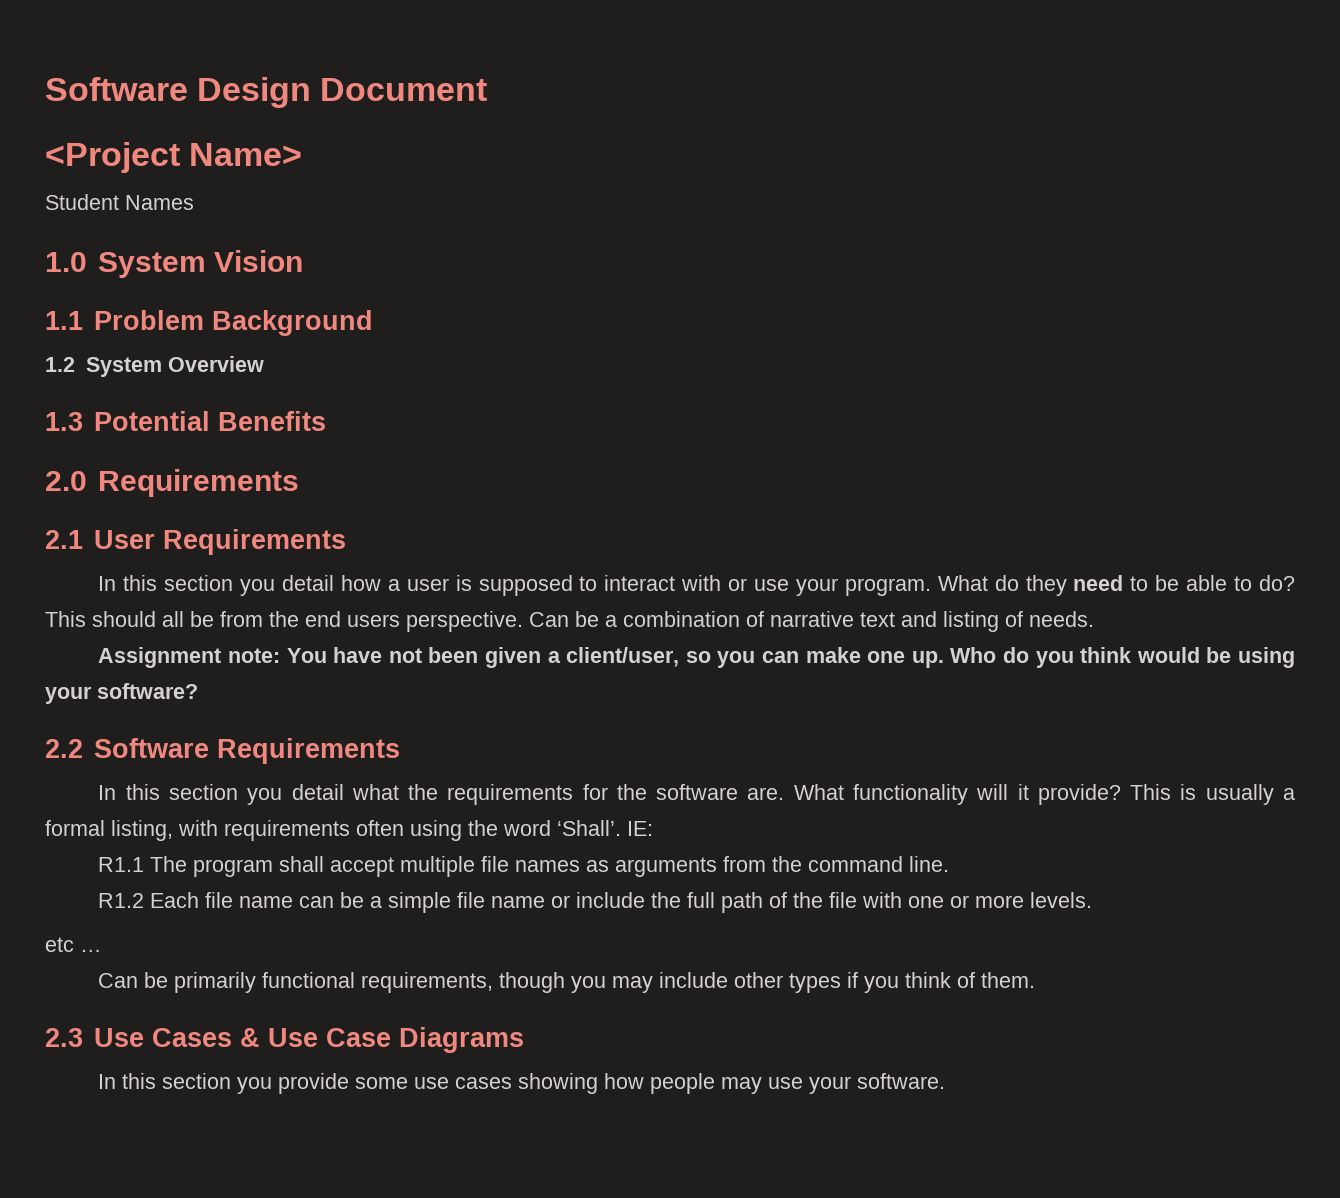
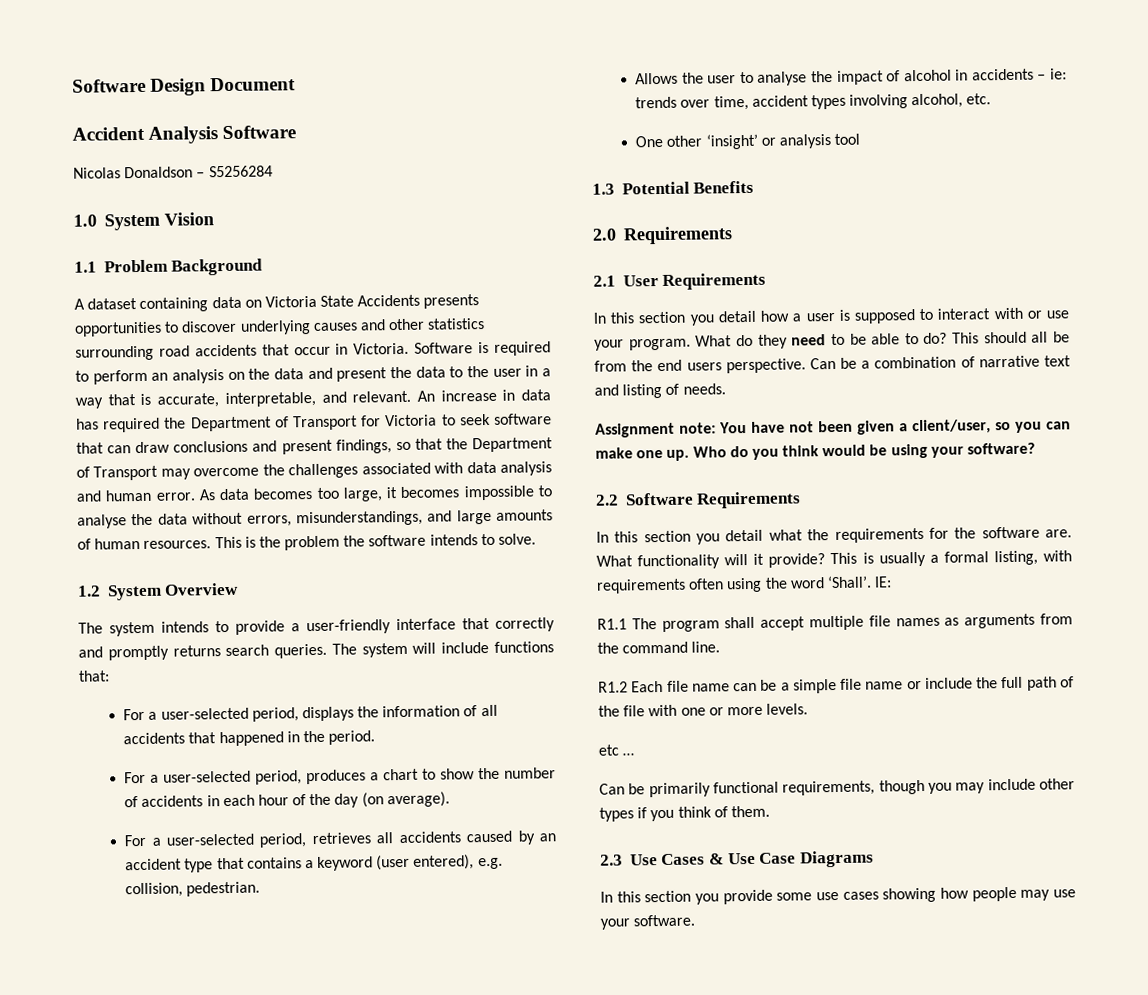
- <Project Name>
- Student Names
+ Accident Analysis Software
+ Nicolas Donaldson – S5256284
+ A dataset containing data on Victoria State Accidents presents opportunities to discover underlying causes and other statistics surrounding road accidents that occur in Victoria. Software is required to perform an analysis on the data and present the data to the user in a way that is accurate, interpretable, and relevant. An increase in data has required the Department of Transport for Victoria to seek software that can draw conclusions and present findings, so that the Department of Transport may overcome the challenges associated with data analysis and human error. As data becomes too large, it becomes impossible to analyse the data without errors, misunderstandings, and large amounts of human resources. This is the problem the software intends to solve.
  1.2 System Overview
+ The system intends to provide a user-friendly interface that correctly and promptly returns search queries. The system will include functions that:
+ For a user-selected period, displays the information of all accidents that happened in the period.
+ For a user-selected period, produces a chart to show the number of accidents in each hour of the day (on average).
+ For a user-selected period, retrieves all accidents caused by an accident type that contains a keyword (user entered), e.g. collision, pedestrian.
+ Allows the user to analyse the impact of alcohol in accidents – ie: trends over time, accident types involving alcohol, etc.
+ One other ‘insight’ or analysis tool

